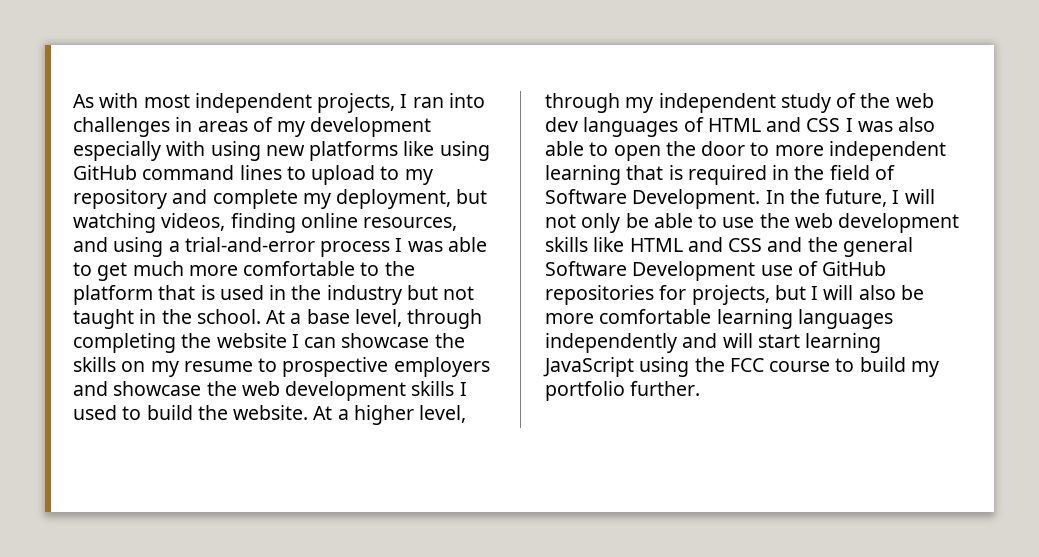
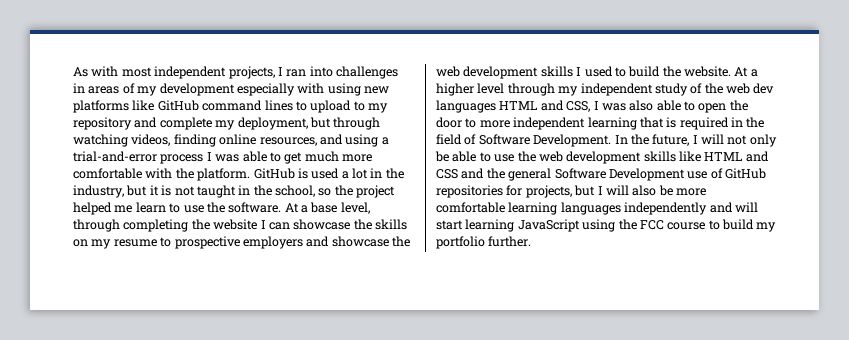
- As with most independent projects, I ran into challenges in areas of my development especially with using new platforms like using GitHub command lines to upload to my repository and complete my deployment, but watching videos, finding online resources, and using a trial-and-error process I was able to get much more comfortable to the platform that is used in the industry but not taught in the school.
+ As with most independent projects, I ran into challenges in areas of my development especially with using new platforms like GitHub command lines to upload to my repository and complete my deployment, but through watching videos, finding online resources, and using a trial-and-error process I was able to get much more comfortable with the platform. GitHub is used a lot in the industry, but it is not taught in the school, so the project helped me learn to use the software.
- At a higher level, through my independent study of the web dev languages of HTML and CSS I was also able to open the door to more independent learning that is required in the field of Software Development.
+ At a higher level through my independent study of the web dev languages HTML and CSS, I was also able to open the door to more independent learning that is required in the field of Software Development.

